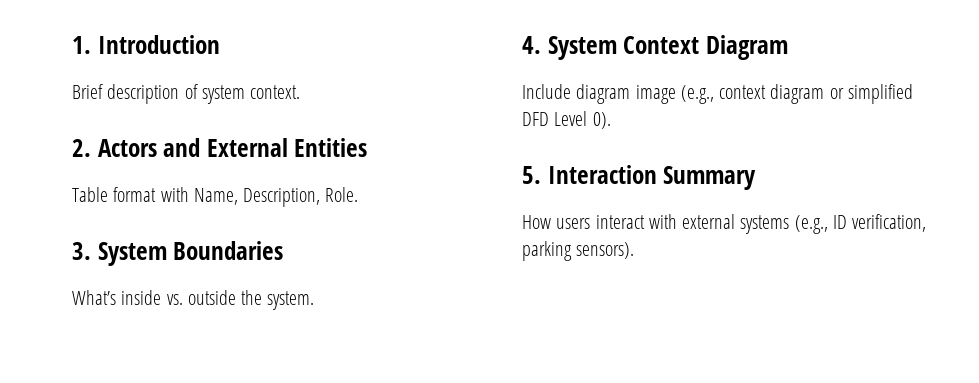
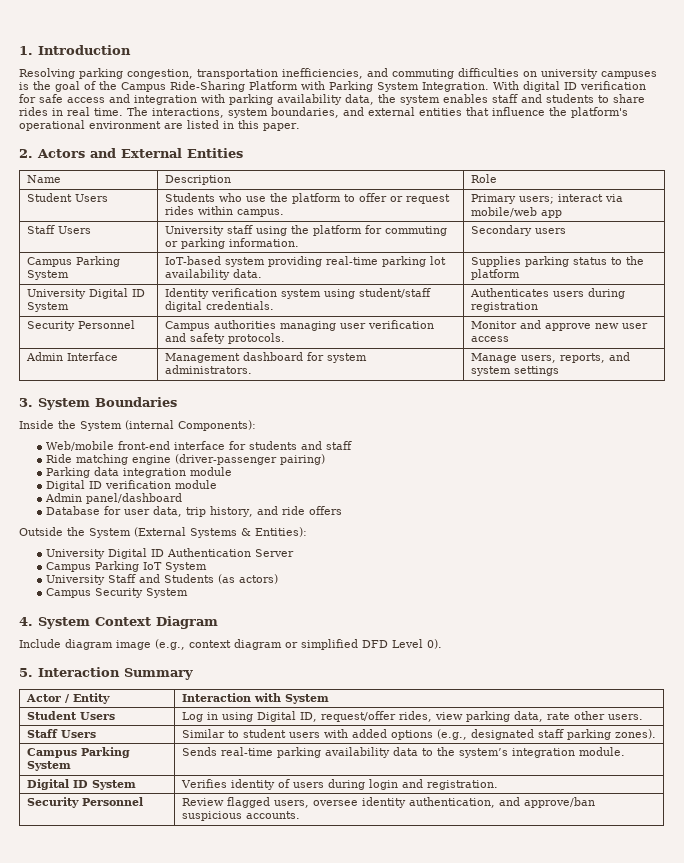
- Brief description of system context.
+ Resolving parking congestion, transportation inefficiencies, and commuting difficulties on university campuses is the goal of the Campus Ride-Sharing Platform with Parking System Integration. With digital ID verification for safe access and integration with parking availability data, the system enables staff and students to share rides in real time. The interactions, system boundaries, and external entities that influence the platform's operational environment are listed in this paper.
- Table format with Name, Description, Role.
+ Name | Description | Role
+ Student Users | Students who use the platform to offer or request rides within campus. | Primary users; interact via mobile/web app
+ Staff Users | University staff using the platform for commuting or parking information. | Secondary users
+ Campus Parking System | IoT-based system providing real-time parking lot availability data. | Supplies parking status to the platform
+ University Digital ID System | Identity verification system using student/staff digital credentials. | Authenticates users during registration
+ Security Personnel | Campus authorities managing user verification and safety protocols. | Monitor and approve new user access
+ Admin Interface | Management dashboard for system administrators. | Manage users, reports, and system settings
  3. System Boundaries
- What’s inside vs. outside the system.
+ Inside the System (internal Components):
+ Web/mobile front-end interface for students and staff
+ Ride matching engine (driver-passenger pairing)
+ Parking data integration module
+ Digital ID verification module
+ Admin panel/dashboard
+ Database for user data, trip history, and ride offers
+ Outside the System (External Systems & Entities):
+ University Digital ID Authentication Server
+ Campus Parking IoT System
+ University Staff and Students (as actors)
+ Campus Security System
- How users interact with external systems (e.g., ID verification, parking sensors).
+ Actor / Entity | Interaction with System
+ Student Users | Log in using Digital ID, request/offer rides, view parking data, rate other users.
+ Staff Users | Similar to student users with added options (e.g., designated staff parking zones).
+ Campus Parking System | Sends real-time parking availability data to the system’s integration module.
+ Digital ID System | Verifies identity of users during login and registration.
+ Security Personnel | Review flagged users, oversee identity authentication, and approve/ban suspicious accounts.

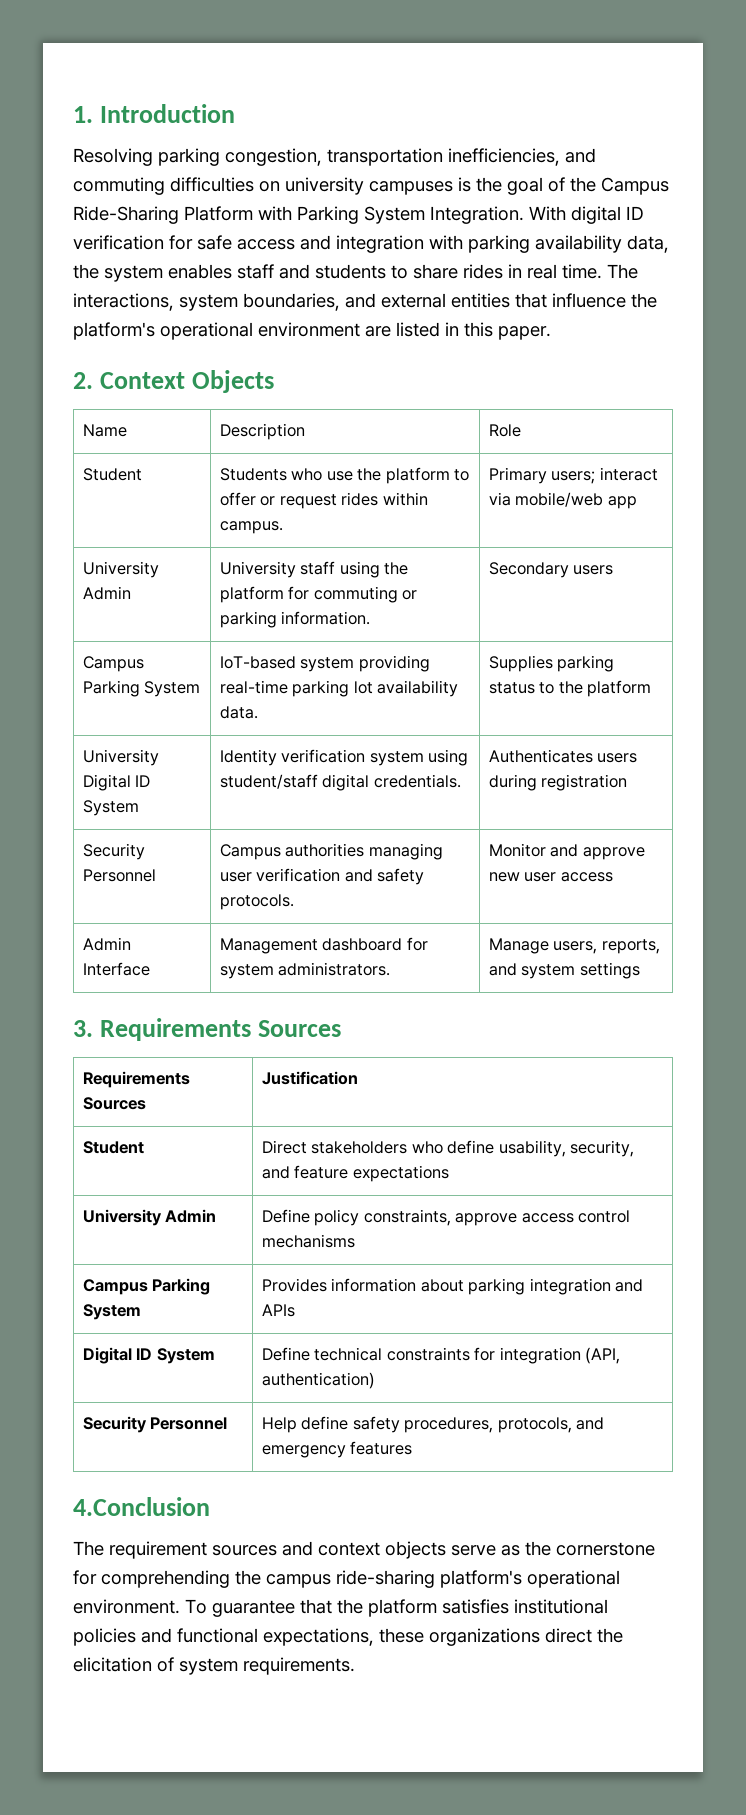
- 2. Actors and External Entities
+ 2. Context Objects
- Student Users | Students who use the platform to offer or request rides within campus. | Primary users; interact via mobile/web app
+ Student | Students who use the platform to offer or request rides within campus. | Primary users; interact via mobile/web app
- Staff Users | University staff using the platform for commuting or parking information. | Secondary users
+ University Admin | University staff using the platform for commuting or parking information. | Secondary users
- 3. System Boundaries
- Inside the System (internal Components):
- Web/mobile front-end interface for students and staff
- Ride matching engine (driver-passenger pairing)
- Parking data integration module
- Digital ID verification module
- Admin panel/dashboard
- Database for user data, trip history, and ride offers
- Outside the System (External Systems & Entities):
- University Digital ID Authentication Server
- Campus Parking IoT System
- University Staff and Students (as actors)
- Campus Security System
- 4. System Context Diagram
- Include diagram image (e.g., context diagram or simplified DFD Level 0).
- 5. Interaction Summary
- Actor / Entity | Interaction with System
- Student Users | Log in using Digital ID, request/offer rides, view parking data, rate other users.
- Staff Users | Similar to student users with added options (e.g., designated staff parking zones).
- Campus Parking System | Sends real-time parking availability data to the system’s integration module.
- Digital ID System | Verifies identity of users during login and registration.
- Security Personnel | Review flagged users, oversee identity authentication, and approve/ban suspicious accounts.
+ 3. Requirements Sources
+ Requirements Sources | Justification
+ Student | Direct stakeholders who define usability, security, and feature expectations
+ University Admin | Define policy constraints, approve access control mechanisms
+ Campus Parking System | Provides information about parking integration and APIs
+ Digital ID System | Define technical constraints for integration (API, authentication)
+ Security Personnel | Help define safety procedures, protocols, and emergency features
+ 4.Conclusion
+ The requirement sources and context objects serve as the cornerstone for comprehending the campus ride-sharing platform's operational environment. To guarantee that the platform satisfies institutional policies and functional expectations, these organizations direct the elicitation of system requirements.

